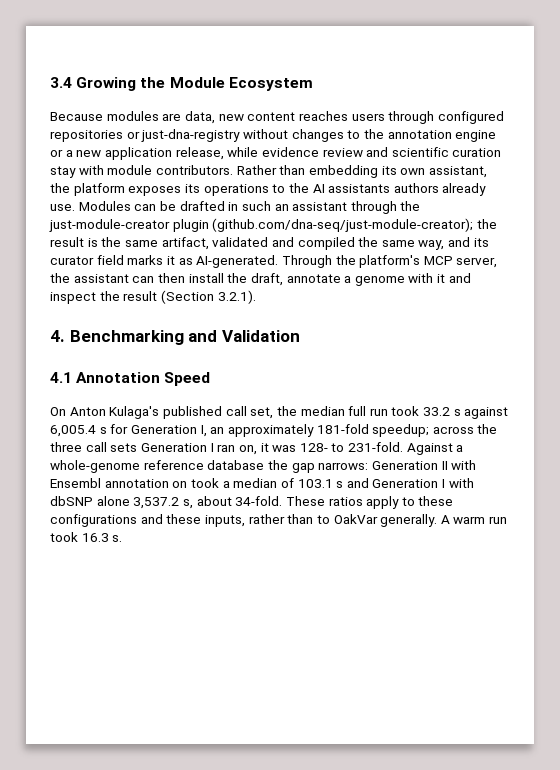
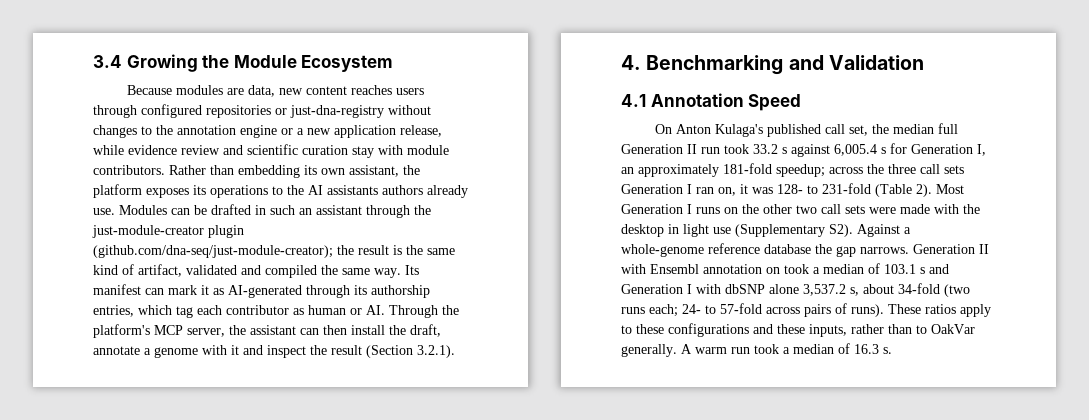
- Modules can be drafted in such an assistant through the just-module-creator plugin (github.com/dna-seq/just-module-creator); the result is the same artifact, validated and compiled the same way, and its curator field marks it as AI-generated. Through the platform's MCP server, the assistant can then install the draft, annotate a genome with it and inspect the result (Section 3.2.1).
+ Modules can be drafted in such an assistant through the just-module-creator plugin (github.com/dna-seq/just-module-creator); the result is the same kind of artifact, validated and compiled the same way. Its manifest can mark it as AI-generated through its authorship entries, which tag each contributor as human or AI. Through the platform's MCP server, the assistant can then install the draft, annotate a genome with it and inspect the result (Section 3.2.1).
- On Anton Kulaga's published call set, the median full run took 33.2 s against 6,005.4 s for Generation I, an approximately 181-fold speedup;
+ On Anton Kulaga's published call set, the median full Generation II run took 33.2 s against 6,005.4 s for Generation I, an approximately 181-fold speedup;
- across the three call sets Generation I ran on, it was 128- to 231-fold. Against a whole-genome reference database the gap narrows:
+ across the three call sets Generation I ran on, it was 128- to 231-fold (Table 2). Most Generation I runs on the other two call sets were made with the desktop in light use (Supplementary S2). Against a whole-genome reference database the gap narrows.
- Generation II with Ensembl annotation on took a median of 103.1 s and Generation I with dbSNP alone 3,537.2 s, about 34-fold.
+ Generation II with Ensembl annotation on took a median of 103.1 s and Generation I with dbSNP alone 3,537.2 s, about 34-fold (two runs each; 24- to 57-fold across pairs of runs).
- A warm run took 16.3 s.
+ A warm run took a median of 16.3 s.

